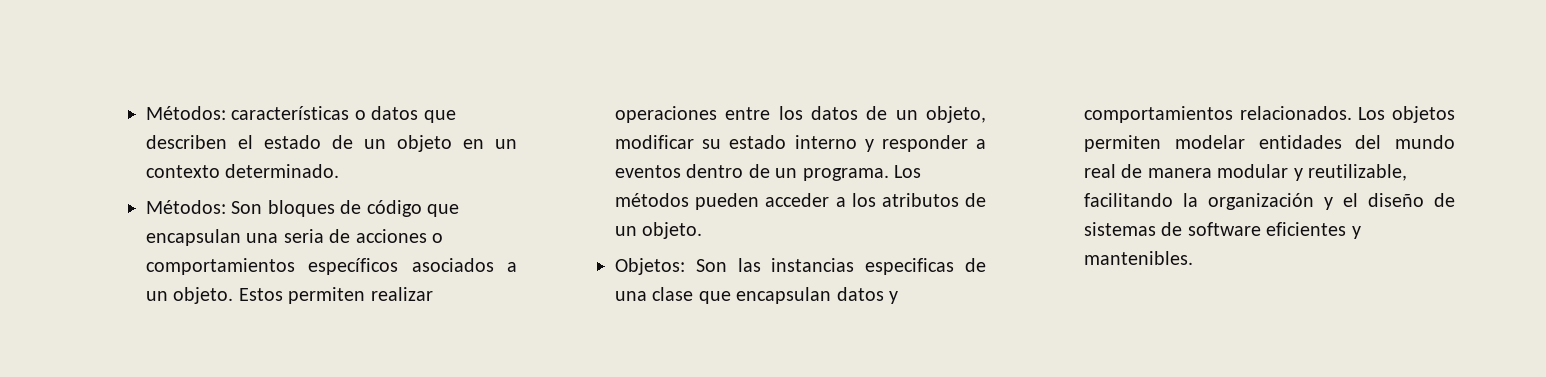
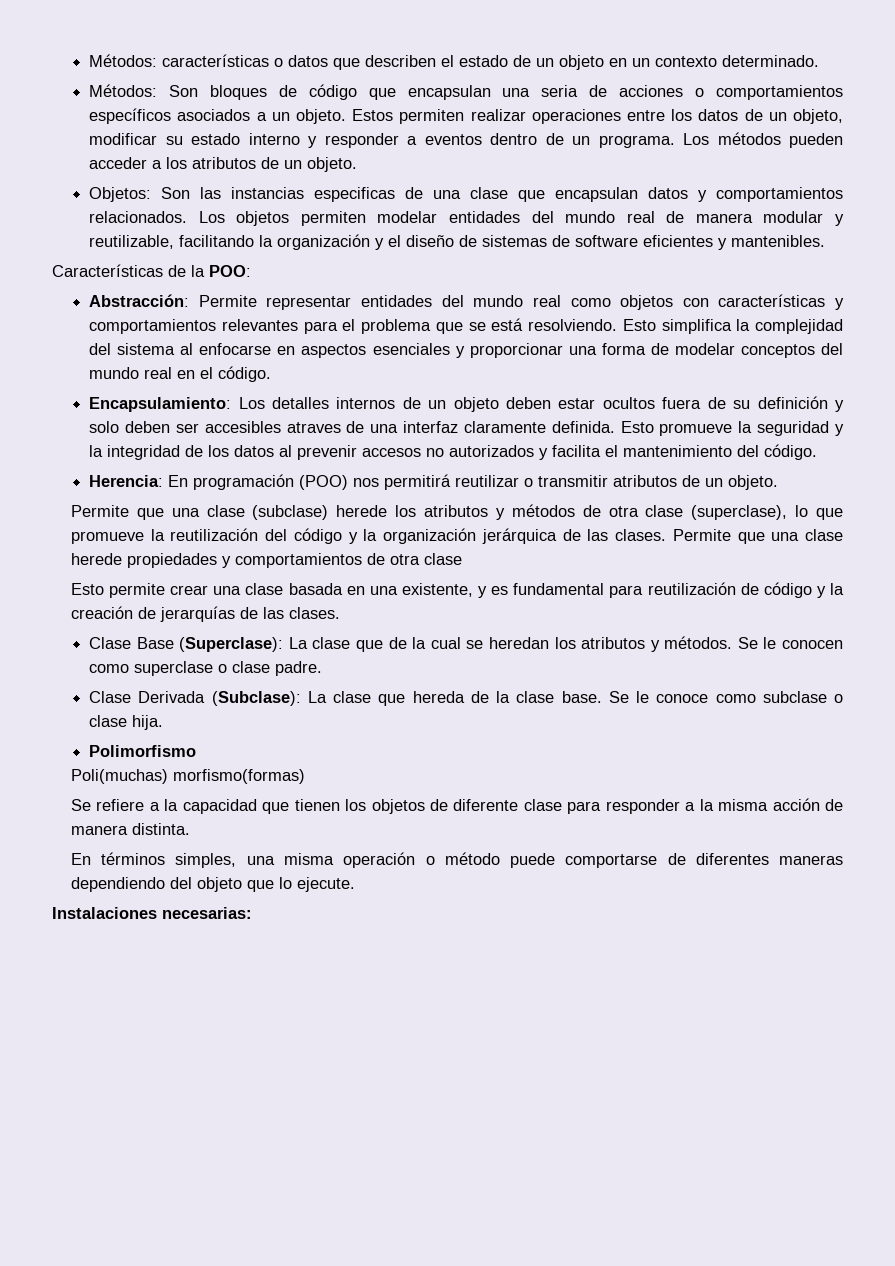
+ Características de la POO:
+ Abstracción: Permite representar entidades del mundo real como objetos con características y comportamientos relevantes para el problema que se está resolviendo. Esto simplifica la complejidad del sistema al enfocarse en aspectos esenciales y proporcionar una forma de modelar conceptos del mundo real en el código.
+ Encapsulamiento: Los detalles internos de un objeto deben estar ocultos fuera de su definición y solo deben ser accesibles atraves de una interfaz claramente definida. Esto promueve la seguridad y la integridad de los datos al prevenir accesos no autorizados y facilita el mantenimiento del código.
+ Herencia: En programación (POO) nos permitirá reutilizar o transmitir atributos de un objeto.
+ Permite que una clase (subclase) herede los atributos y métodos de otra clase (superclase), lo que promueve la reutilización del código y la organización jerárquica de las clases. Permite que una clase herede propiedades y comportamientos de otra clase
+ Esto permite crear una clase basada en una existente, y es fundamental para reutilización de código y la creación de jerarquías de las clases.
+ Clase Base (Superclase): La clase que de la cual se heredan los atributos y métodos. Se le conocen como superclase o clase padre.
+ Clase Derivada (Subclase): La clase que hereda de la clase base. Se le conoce como subclase o clase hija.
+ Polimorfismo
+ Poli(muchas) morfismo(formas)
+ Se refiere a la capacidad que tienen los objetos de diferente clase para responder a la misma acción de manera distinta.
+ En términos simples, una misma operación o método puede comportarse de diferentes maneras dependiendo del objeto que lo ejecute.
+ Instalaciones necesarias:

